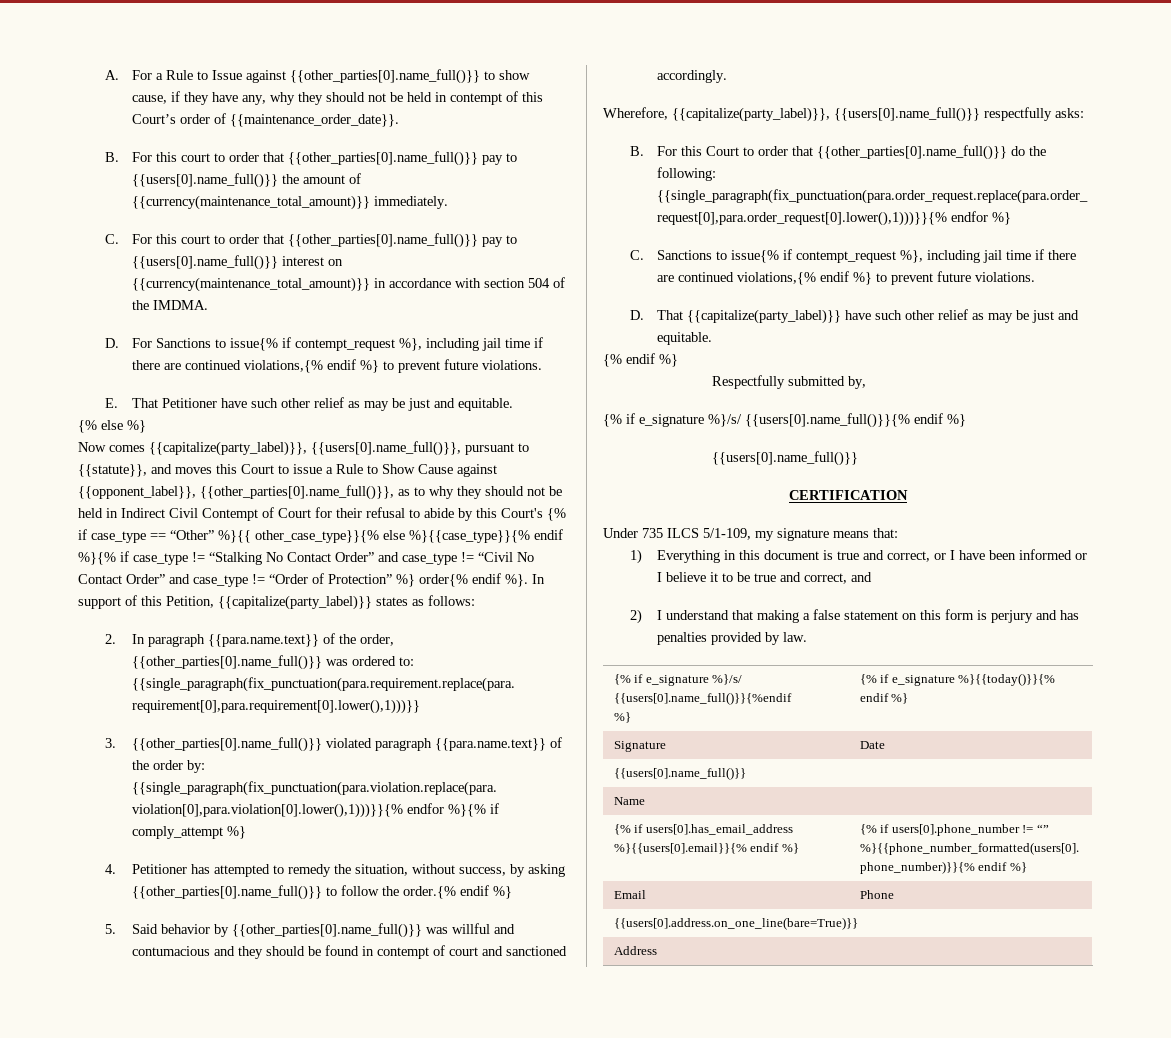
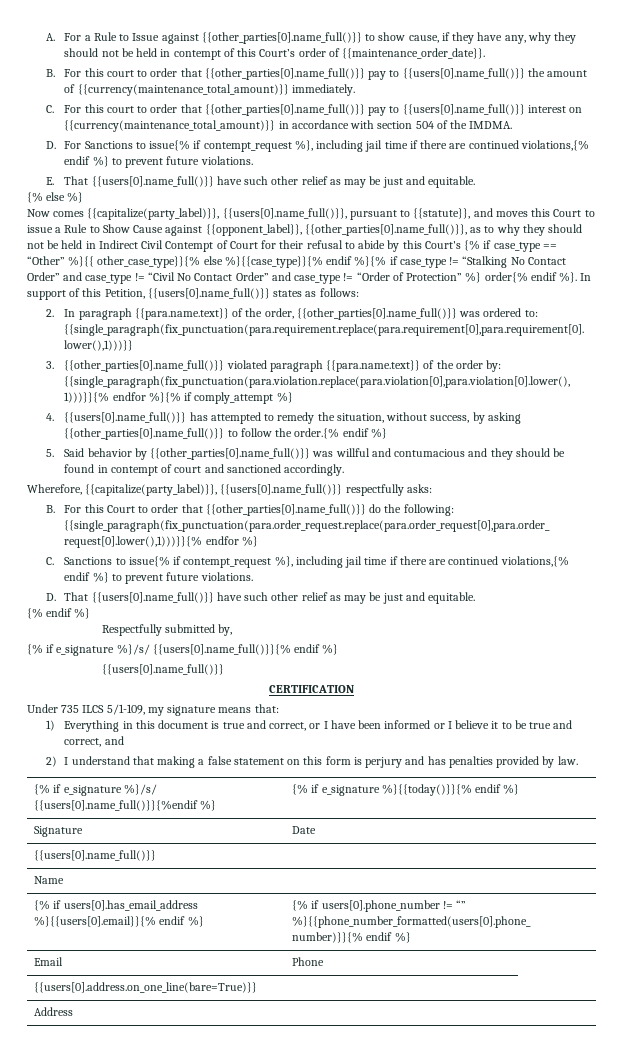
- E. That Petitioner have such other relief as may be just and equitable.
+ E. That {{users[0].name_full()}} have such other relief as may be just and equitable.
- In support of this Petition, {{capitalize(party_label)}} states as follows:
+ In support of this Petition, {{users[0].name_full()}} states as follows:
- 4. Petitioner has attempted to remedy the situation, without success, by asking {{other_parties[0].name_full()}} to follow the order.{% endif %}
+ 4. {{users[0].name_full()}} has attempted to remedy the situation, without success, by asking {{other_parties[0].name_full()}} to follow the order.{% endif %}
- D. That {{capitalize(party_label)}} have such other relief as may be just and equitable.
+ D. That {{users[0].name_full()}} have such other relief as may be just and equitable.

